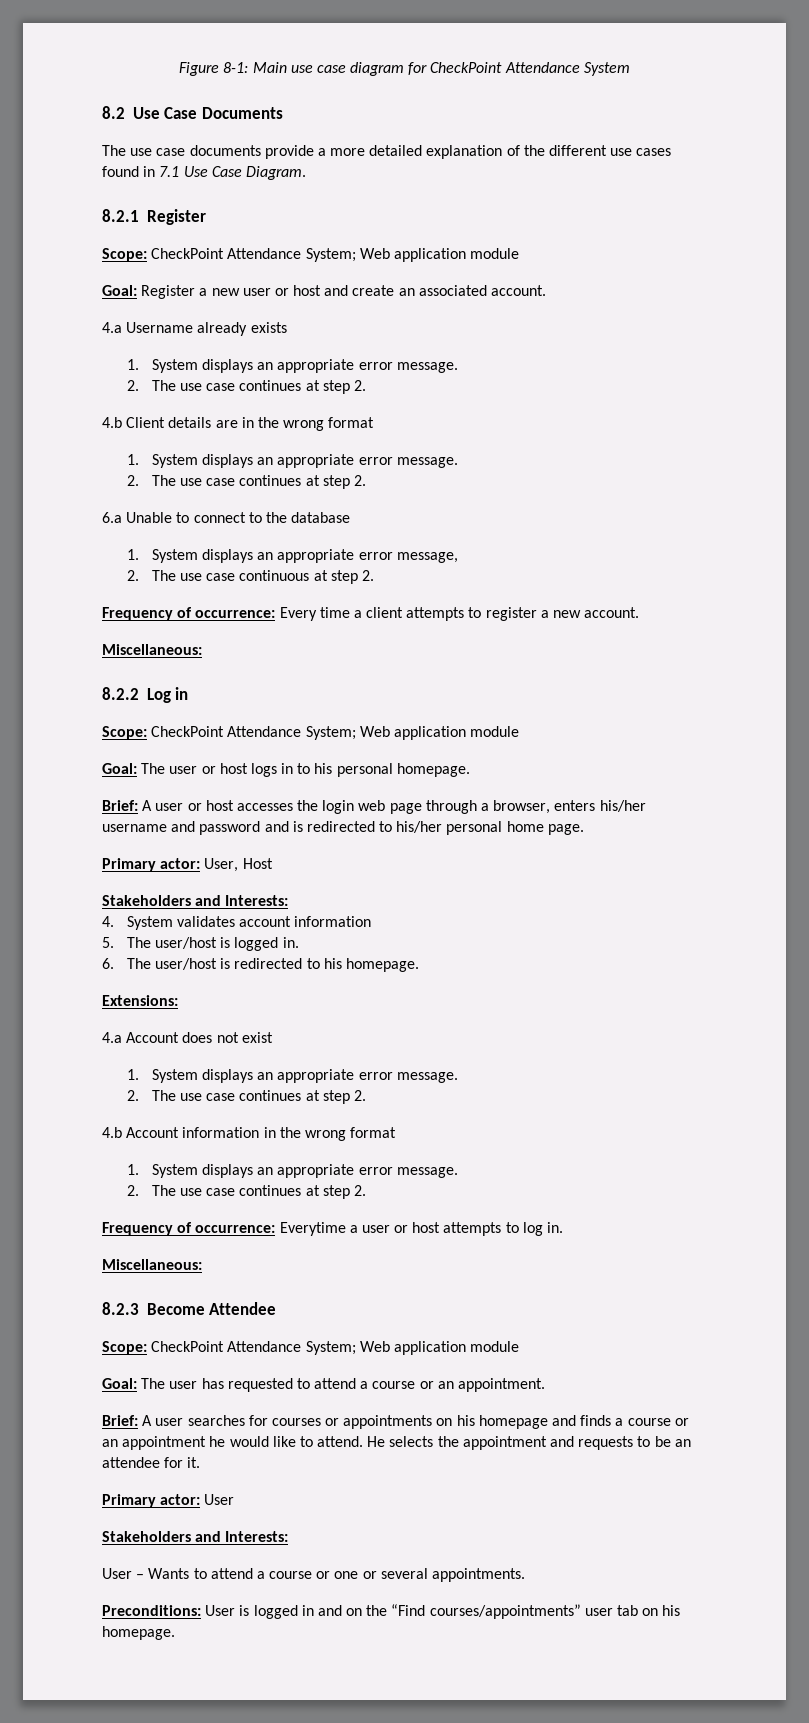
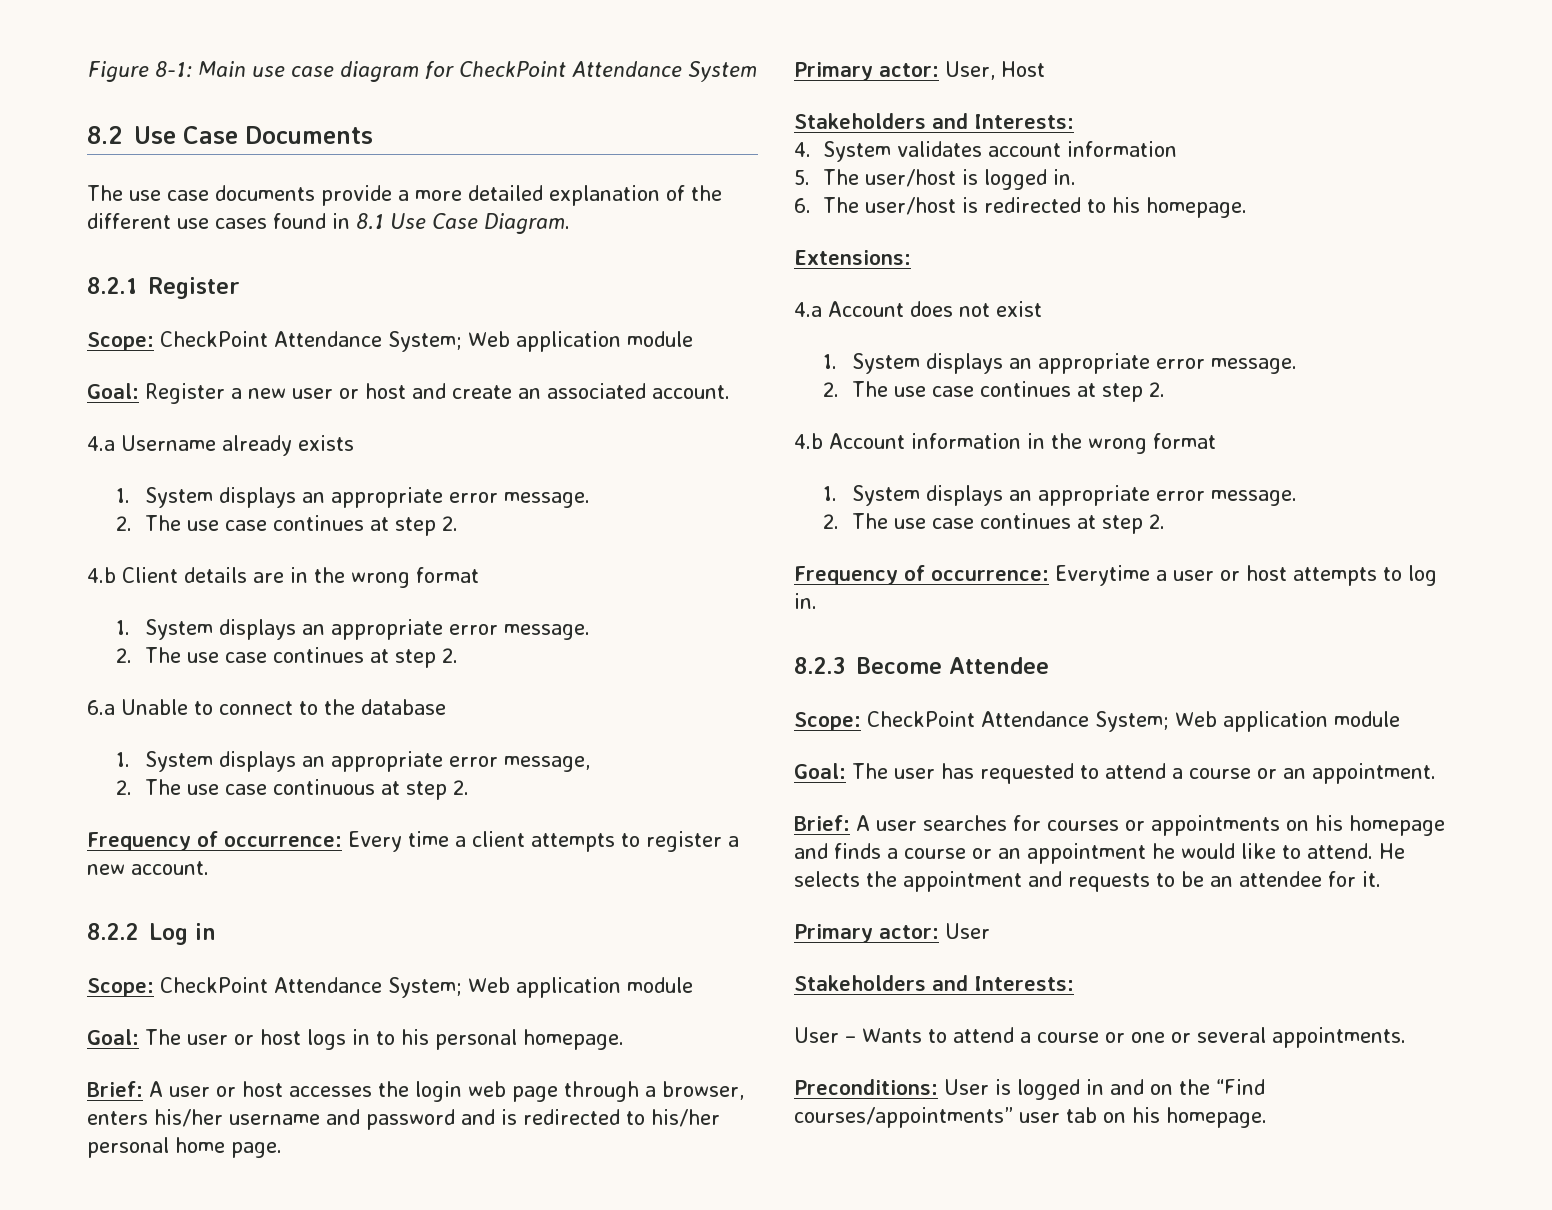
- The use case documents provide a more detailed explanation of the different use cases found in 7.1 Use Case Diagram.
+ The use case documents provide a more detailed explanation of the different use cases found in 8.1 Use Case Diagram.
  Frequency of occurrence: Every time a client attempts to register a new account.
- Miscellaneous:
  Frequency of occurrence: Everytime a user or host attempts to log in.
- Miscellaneous:

